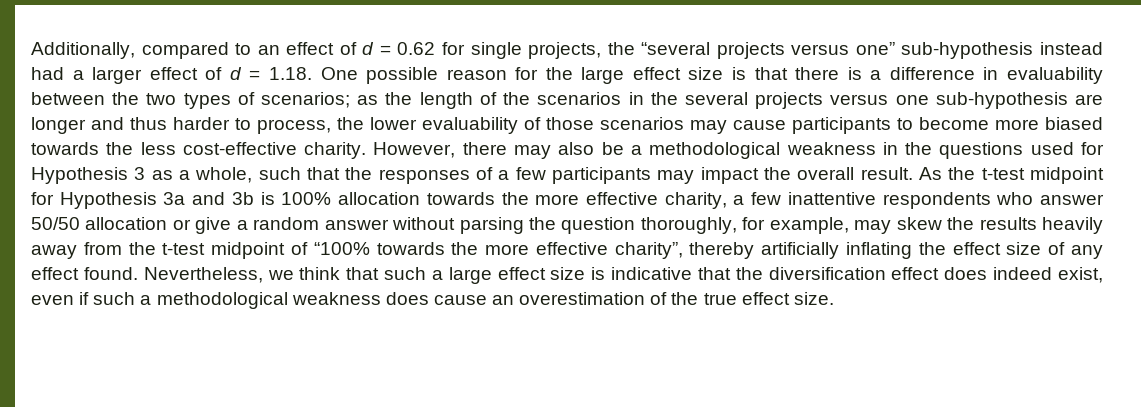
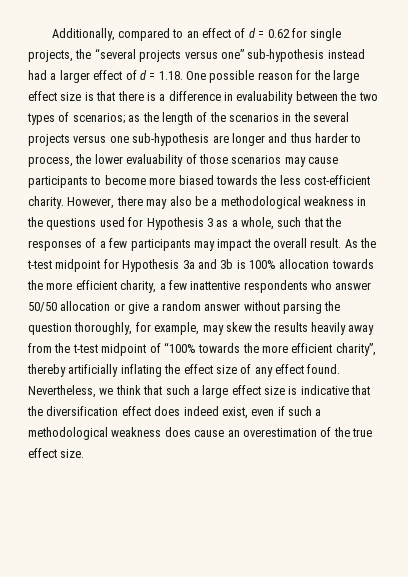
- as the length of the scenarios in the several projects versus one sub-hypothesis are longer and thus harder to process, the lower evaluability of those scenarios may cause participants to become more biased towards the less cost-effective charity.
+ as the length of the scenarios in the several projects versus one sub-hypothesis are longer and thus harder to process, the lower evaluability of those scenarios may cause participants to become more biased towards the less cost-efficient charity.
- As the t-test midpoint for Hypothesis 3a and 3b is 100% allocation towards the more effective charity, a few inattentive respondents who answer 50/50 allocation or give a random answer without parsing the question thoroughly, for example, may skew the results heavily away from the t-test midpoint of “100% towards the more effective charity”, thereby artificially inflating the effect size of any effect found.
+ As the t-test midpoint for Hypothesis 3a and 3b is 100% allocation towards the more efficient charity, a few inattentive respondents who answer 50/50 allocation or give a random answer without parsing the question thoroughly, for example, may skew the results heavily away from the t-test midpoint of “100% towards the more efficient charity”, thereby artificially inflating the effect size of any effect found.

